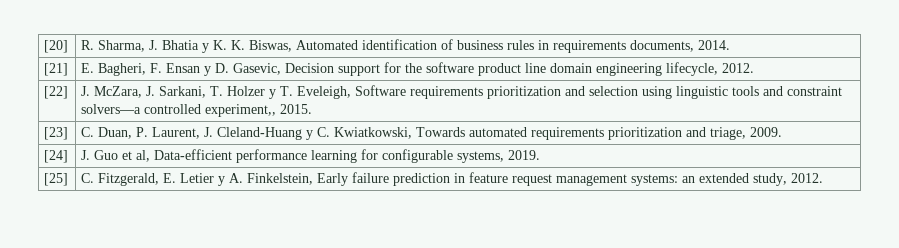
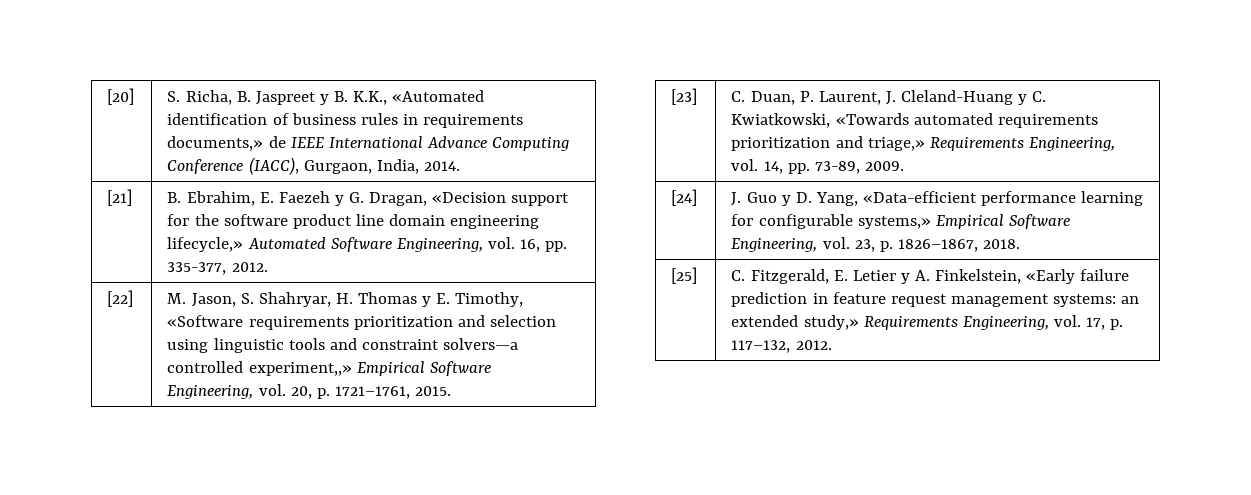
- [20] | R. Sharma, J. Bhatia y K. K. Biswas, Automated identification of business rules in requirements documents, 2014.
- [21] | E. Bagheri, F. Ensan y D. Gasevic, Decision support for the software product line domain engineering lifecycle, 2012.
- [22] | J. McZara, J. Sarkani, T. Holzer y T. Eveleigh, Software requirements prioritization and selection using linguistic tools and constraint solvers—a controlled experiment,, 2015.
+ [20] | S. Richa, B. Jaspreet y B. K.K., «Automated identification of business rules in requirements documents,» de IEEE International Advance Computing Conference (IACC), Gurgaon, India, 2014.
+ [21] | B. Ebrahim, E. Faezeh y G. Dragan, «Decision support for the software product line domain engineering lifecycle,» Automated Software Engineering, vol. 16, pp. 335-377, 2012.
+ [22] | M. Jason, S. Shahryar, H. Thomas y E. Timothy, «Software requirements prioritization and selection using linguistic tools and constraint solvers—a controlled experiment,,» Empirical Software Engineering, vol. 20, p. 1721–1761, 2015.
- [23] | C. Duan, P. Laurent, J. Cleland-Huang y C. Kwiatkowski, Towards automated requirements prioritization and triage, 2009.
- [24] | J. Guo et al, Data-efficient performance learning for configurable systems, 2019.
+ [23] | C. Duan, P. Laurent, J. Cleland-Huang y C. Kwiatkowski, «Towards automated requirements prioritization and triage,» Requirements Engineering, vol. 14, pp. 73-89, 2009.
+ [24] | J. Guo y D. Yang, «Data-efficient performance learning for configurable systems,» Empirical Software Engineering, vol. 23, p. 1826–1867, 2018.
- [25] | C. Fitzgerald, E. Letier y A. Finkelstein, Early failure prediction in feature request management systems: an extended study, 2012.
+ [25] | C. Fitzgerald, E. Letier y A. Finkelstein, «Early failure prediction in feature request management systems: an extended study,» Requirements Engineering, vol. 17, p. 117–132, 2012.

